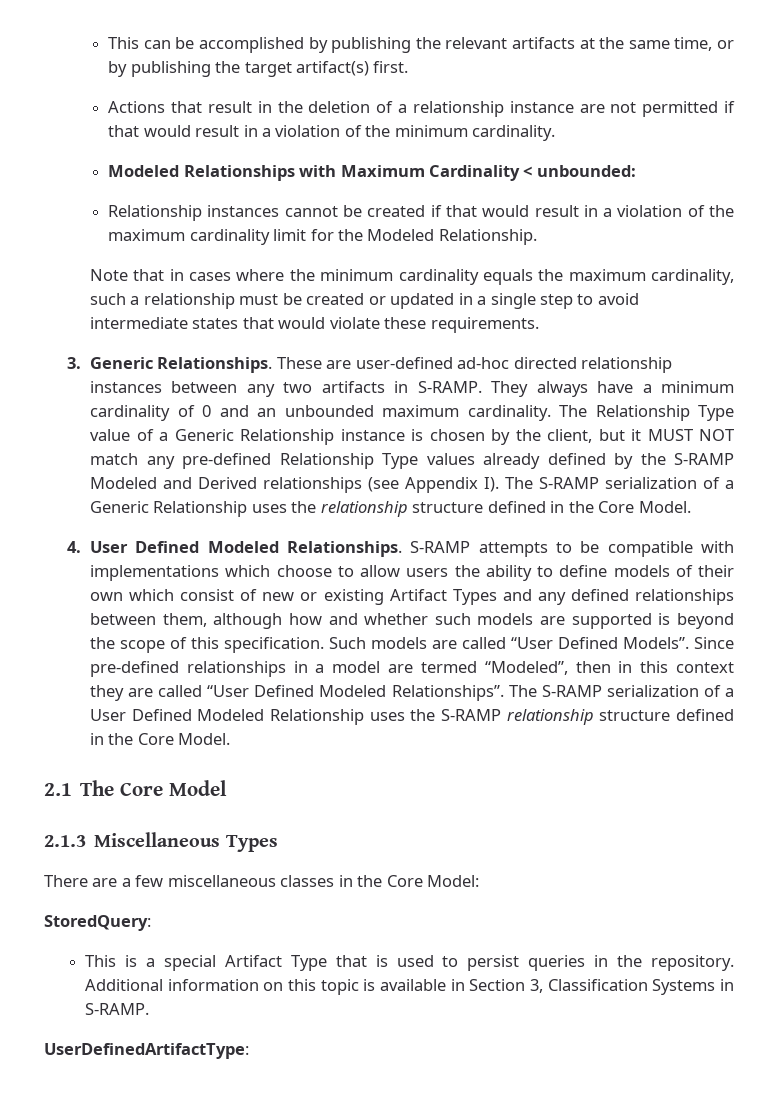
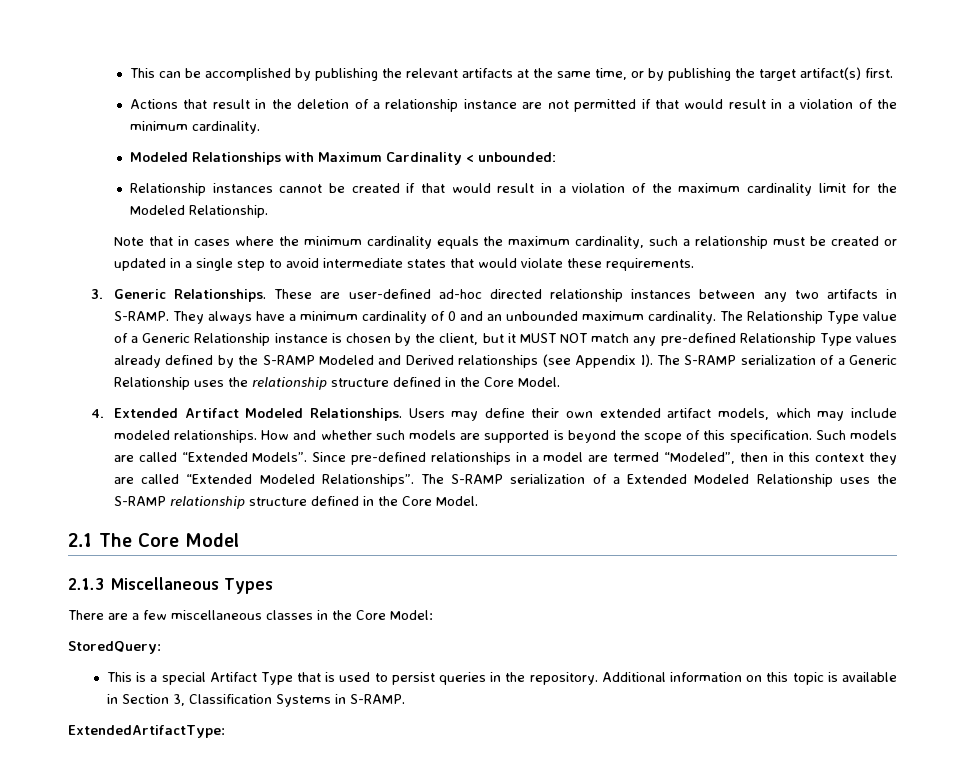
- 4. User Defined Modeled Relationships. S-RAMP attempts to be compatible with implementations which choose to allow users the ability to define models of their own which consist of new or existing Artifact Types and any defined relationships between them, although how and whether such models are supported is beyond the scope of this specification.
+ 4. Extended Artifact Modeled Relationships. Users may define their own extended artifact models, which may include modeled relationships. How and whether such models are supported is beyond the scope of this specification.
- Such models are called “User Defined Models”.
+ Such models are called “Extended Models”.
- Since pre-defined relationships in a model are termed “Modeled”, then in this context they are called “User Defined Modeled Relationships”.
+ Since pre-defined relationships in a model are termed “Modeled”, then in this context they are called “Extended Modeled Relationships”.
- The S-RAMP serialization of a User Defined Modeled Relationship uses the S-RAMP relationship structure defined in the Core Model.
+ The S-RAMP serialization of a Extended Modeled Relationship uses the S-RAMP relationship structure defined in the Core Model.
- UserDefinedArtifactType:
+ ExtendedArtifactType:

